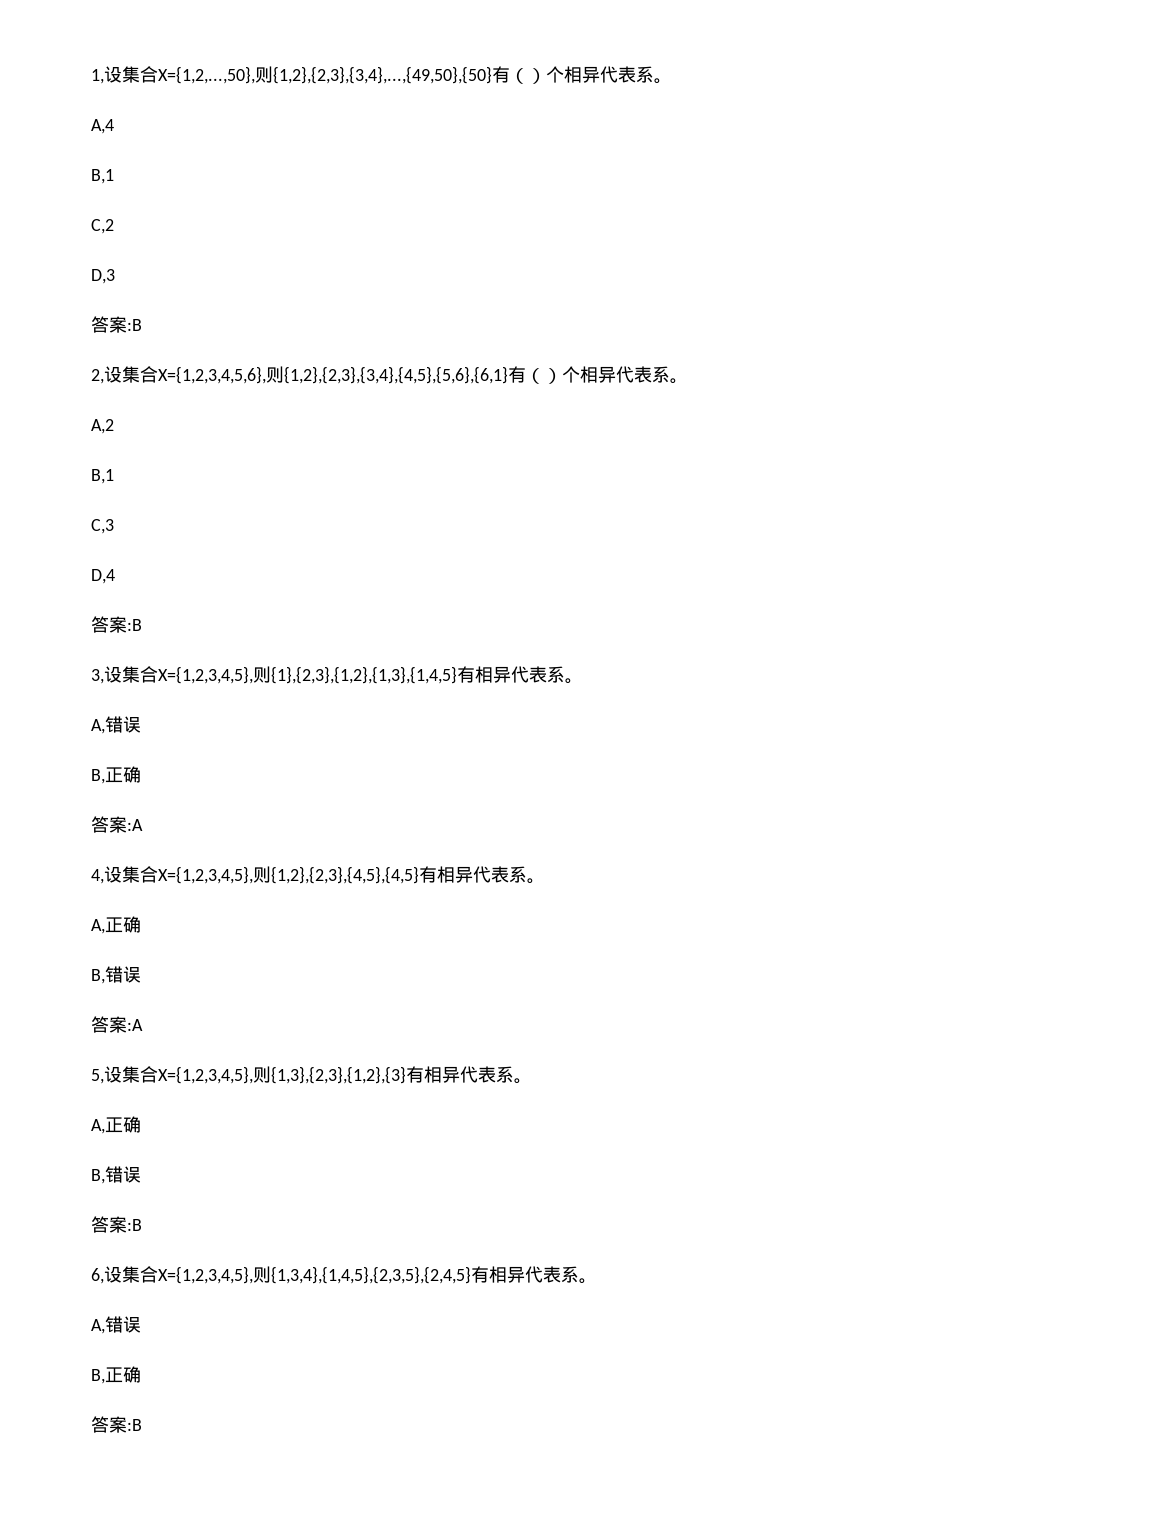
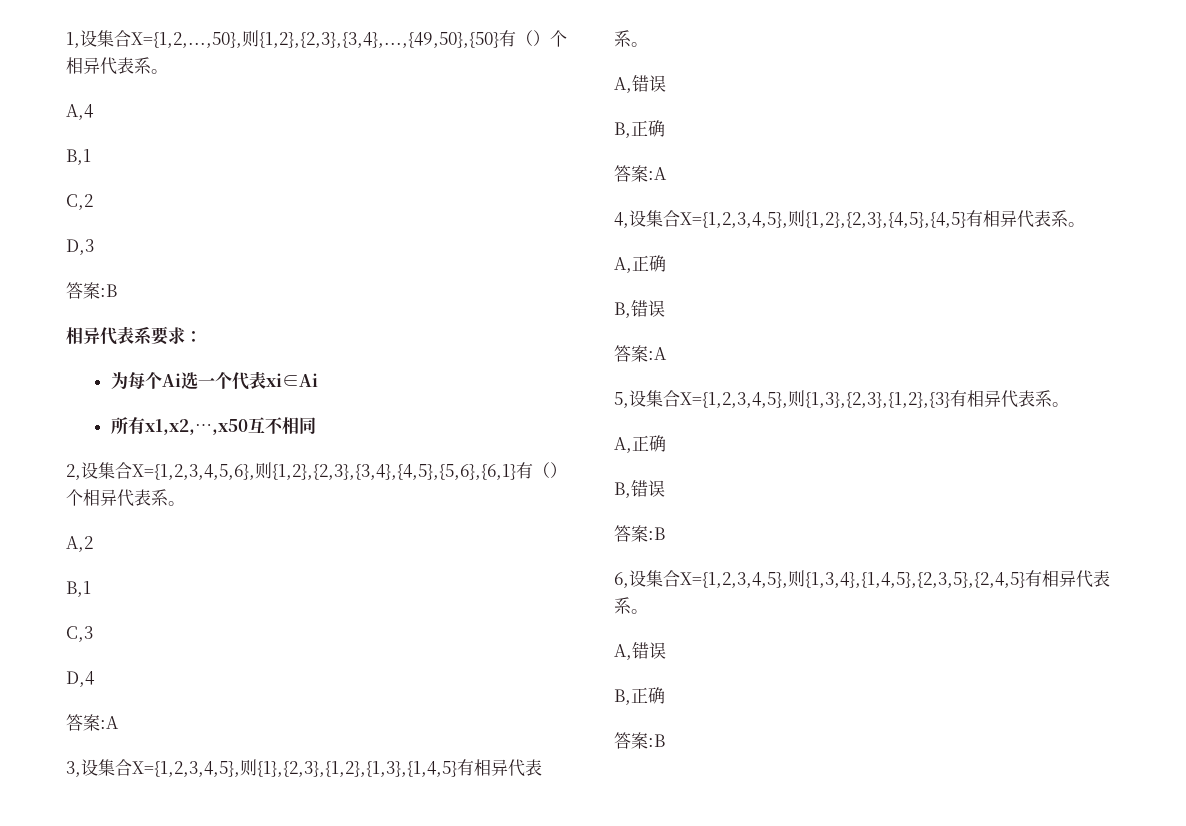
+ 相异代表系要求：
+ 为每个Ai选一个代表xi∈Ai
+ 所有x1,x2,…,x50互不相同
  D,4
- 答案:B
+ 答案:A

